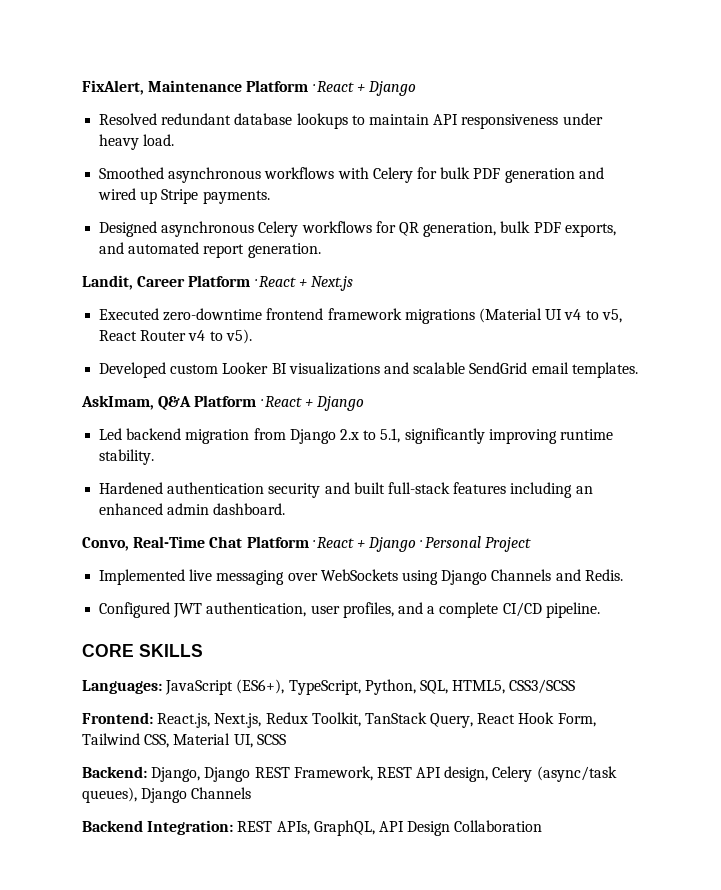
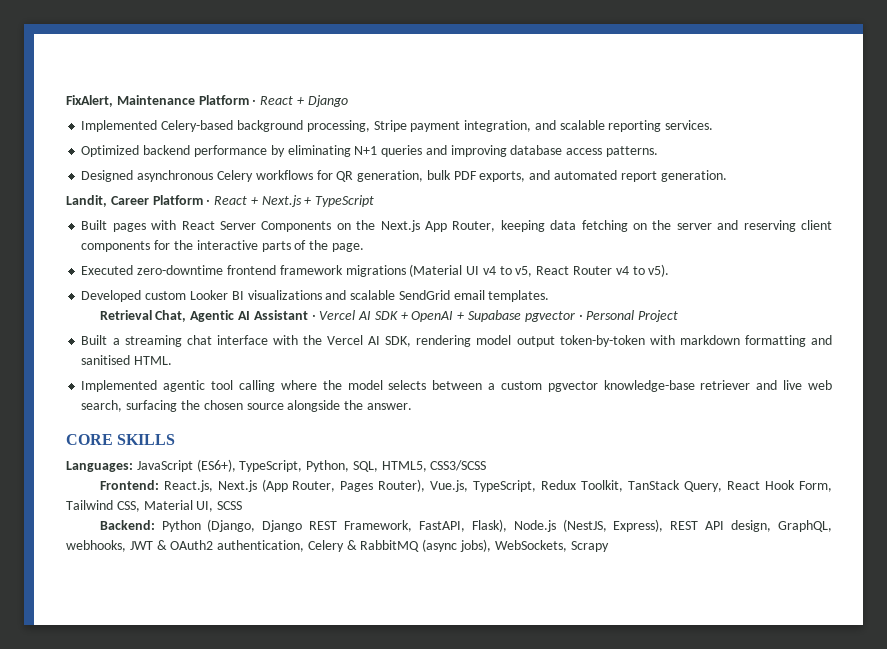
- Resolved redundant database lookups to maintain API responsiveness under heavy load.
- Smoothed asynchronous workflows with Celery for bulk PDF generation and wired up Stripe payments.
+ Implemented Celery-based background processing, Stripe payment integration, and scalable reporting services.
+ Optimized backend performance by eliminating N+1 queries and improving database access patterns.
- Landit, Career Platform · React + Next.js
+ Landit, Career Platform · React + Next.js + TypeScript
+ Built pages with React Server Components on the Next.js App Router, keeping data fetching on the server and reserving client components for the interactive parts of the page.
- AskImam, Q&A Platform · React + Django
- Led backend migration from Django 2.x to 5.1, significantly improving runtime stability.
- Hardened authentication security and built full-stack features including an enhanced admin dashboard.
- Convo, Real-Time Chat Platform · React + Django · Personal Project
- Implemented live messaging over WebSockets using Django Channels and Redis.
- Configured JWT authentication, user profiles, and a complete CI/CD pipeline.
+ Retrieval Chat, Agentic AI Assistant · Vercel AI SDK + OpenAI + Supabase pgvector · Personal Project
+ Built a streaming chat interface with the Vercel AI SDK, rendering model output token-by-token with markdown formatting and sanitised HTML.
+ Implemented agentic tool calling where the model selects between a custom pgvector knowledge-base retriever and live web search, surfacing the chosen source alongside the answer.
- Frontend: React.js, Next.js, Redux Toolkit, TanStack Query, React Hook Form, Tailwind CSS, Material UI, SCSS
+ Frontend: React.js, Next.js (App Router, Pages Router), Vue.js, TypeScript, Redux Toolkit, TanStack Query, React Hook Form, Tailwind CSS, Material UI, SCSS
- Backend: Django, Django REST Framework, REST API design, Celery (async/task queues), Django Channels
- Backend Integration: REST APIs, GraphQL, API Design Collaboration
+ Backend: Python (Django, Django REST Framework, FastAPI, Flask), Node.js (NestJS, Express), REST API design, GraphQL, webhooks, JWT & OAuth2 authentication, Celery & RabbitMQ (async jobs), WebSockets, Scrapy

